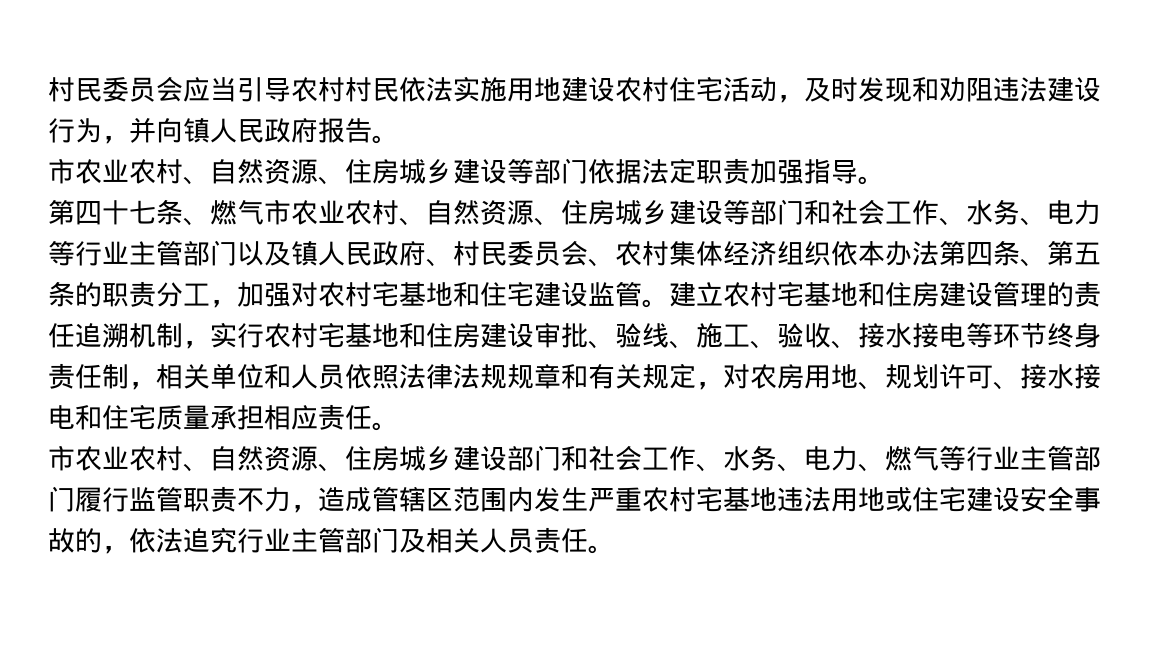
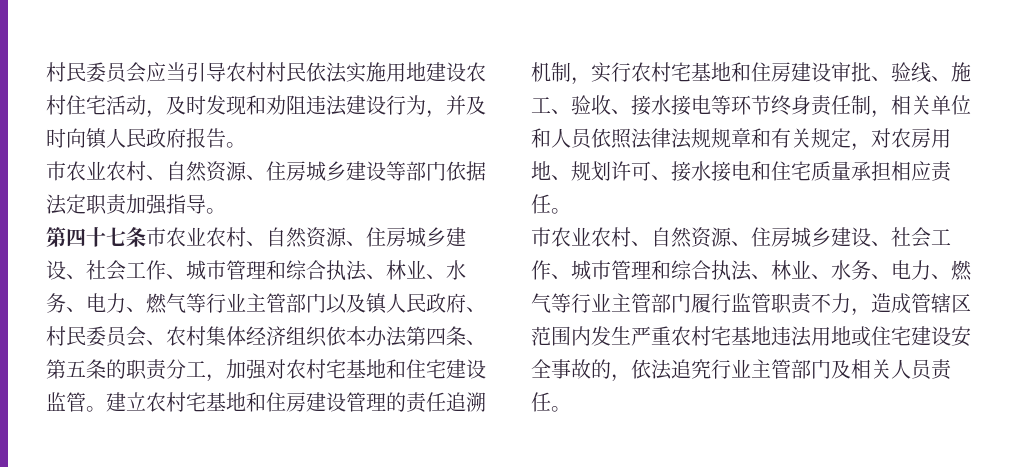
- 村民委员会应当引导农村村民依法实施用地建设农村住宅活动，及时发现和劝阻违法建设行为，并向镇人民政府报告。
+ 村民委员会应当引导农村村民依法实施用地建设农村住宅活动，及时发现和劝阻违法建设行为，并及时向镇人民政府报告。
- 第四十七条、燃气市农业农村、自然资源、住房城乡建设等部门和社会工作、水务、电力等行业主管部门以及镇人民政府、村民委员会、农村集体经济组织依本办法第四条、第五条的职责分工，加强对农村宅基地和住宅建设监管。
+ 第四十七条市农业农村、自然资源、住房城乡建设、社会工作、城市管理和综合执法、林业、水务、电力、燃气等行业主管部门以及镇人民政府、村民委员会、农村集体经济组织依本办法第四条、第五条的职责分工，加强对农村宅基地和住宅建设监管。
- 市农业农村、自然资源、住房城乡建设部门和社会工作、水务、电力、燃气等行业主管部门履行监管职责不力，造成管辖区范围内发生严重农村宅基地违法用地或住宅建设安全事故的，依法追究行业主管部门及相关人员责任。
+ 市农业农村、自然资源、住房城乡建设、社会工作、城市管理和综合执法、林业、水务、电力、燃气等行业主管部门履行监管职责不力，造成管辖区范围内发生严重农村宅基地违法用地或住宅建设安全事故的，依法追究行业主管部门及相关人员责任。

